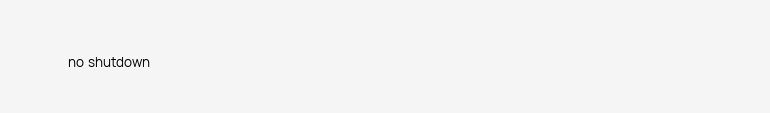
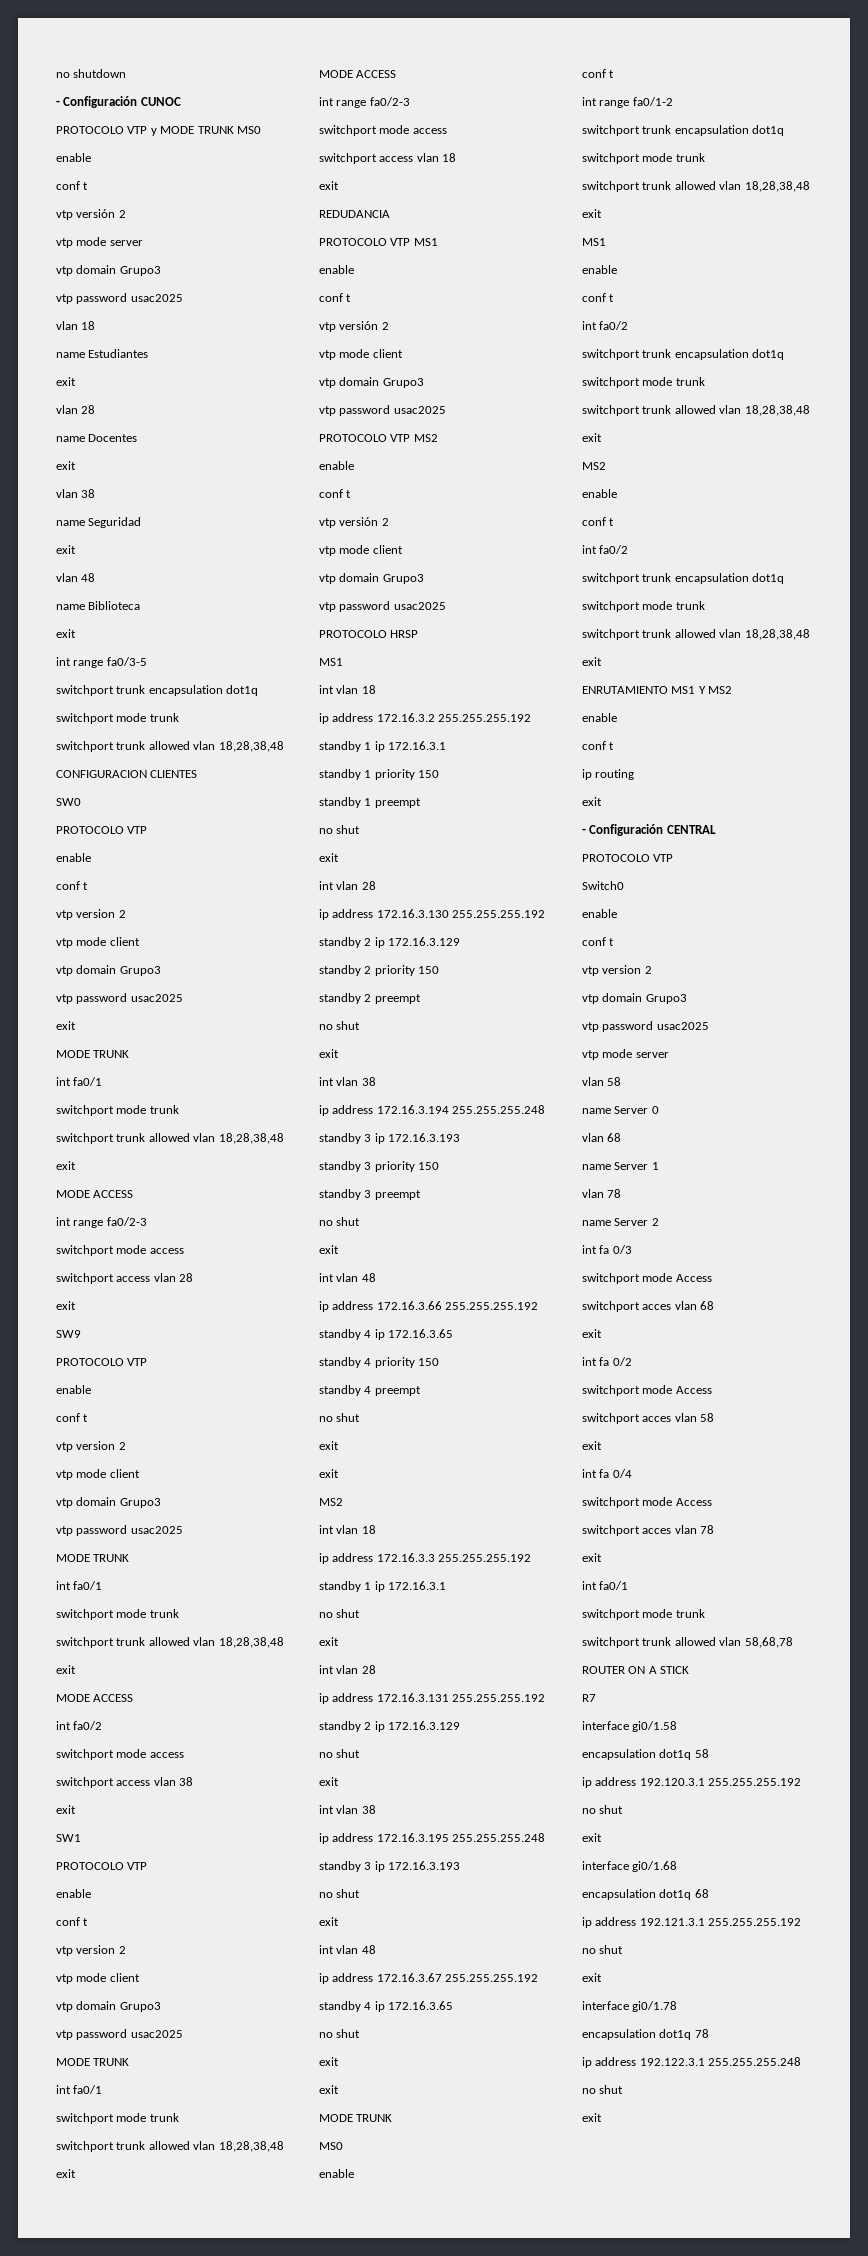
+ - Configuración CUNOC
+ PROTOCOLO VTP y MODE TRUNK MS0
+ enable
+ conf t
+ vtp versión 2
+ vtp mode server
+ vtp domain Grupo3
+ vtp password usac2025
+ vlan 18
+ name Estudiantes
+ exit
+ vlan 28
+ name Docentes
+ exit
+ vlan 38
+ name Seguridad
+ exit
+ vlan 48
+ name Biblioteca
+ exit
+ int range fa0/3-5
+ switchport trunk encapsulation dot1q
+ switchport mode trunk
+ switchport trunk allowed vlan 18,28,38,48
+ CONFIGURACION CLIENTES
+ SW0
+ PROTOCOLO VTP
+ enable
+ conf t
+ vtp version 2
+ vtp mode client
+ vtp domain Grupo3
+ vtp password usac2025
+ exit
+ MODE TRUNK
+ int fa0/1
+ switchport mode trunk
+ switchport trunk allowed vlan 18,28,38,48
+ exit
+ MODE ACCESS
+ int range fa0/2-3
+ switchport mode access
+ switchport access vlan 28
+ exit
+ SW9
+ PROTOCOLO VTP
+ enable
+ conf t
+ vtp version 2
+ vtp mode client
+ vtp domain Grupo3
+ vtp password usac2025
+ MODE TRUNK
+ int fa0/1
+ switchport mode trunk
+ switchport trunk allowed vlan 18,28,38,48
+ exit
+ MODE ACCESS
+ int fa0/2
+ switchport mode access
+ switchport access vlan 38
+ exit
+ SW1
+ PROTOCOLO VTP
+ enable
+ conf t
+ vtp version 2
+ vtp mode client
+ vtp domain Grupo3
+ vtp password usac2025
+ MODE TRUNK
+ int fa0/1
+ switchport mode trunk
+ switchport trunk allowed vlan 18,28,38,48
+ exit
+ MODE ACCESS
+ int range fa0/2-3
+ switchport mode access
+ switchport access vlan 18
+ exit
+ REDUDANCIA
+ PROTOCOLO VTP MS1
+ enable
+ conf t
+ vtp versión 2
+ vtp mode client
+ vtp domain Grupo3
+ vtp password usac2025
+ PROTOCOLO VTP MS2
+ enable
+ conf t
+ vtp versión 2
+ vtp mode client
+ vtp domain Grupo3
+ vtp password usac2025
+ PROTOCOLO HRSP
+ MS1
+ int vlan 18
+ ip address 172.16.3.2 255.255.255.192
+ standby 1 ip 172.16.3.1
+ standby 1 priority 150
+ standby 1 preempt
+ no shut
+ exit
+ int vlan 28
+ ip address 172.16.3.130 255.255.255.192
+ standby 2 ip 172.16.3.129
+ standby 2 priority 150
+ standby 2 preempt
+ no shut
+ exit
+ int vlan 38
+ ip address 172.16.3.194 255.255.255.248
+ standby 3 ip 172.16.3.193
+ standby 3 priority 150
+ standby 3 preempt
+ no shut
+ exit
+ int vlan 48
+ ip address 172.16.3.66 255.255.255.192
+ standby 4 ip 172.16.3.65
+ standby 4 priority 150
+ standby 4 preempt
+ no shut
+ exit
+ exit
+ MS2
+ int vlan 18
+ ip address 172.16.3.3 255.255.255.192
+ standby 1 ip 172.16.3.1
+ no shut
+ exit
+ int vlan 28
+ ip address 172.16.3.131 255.255.255.192
+ standby 2 ip 172.16.3.129
+ no shut
+ exit
+ int vlan 38
+ ip address 172.16.3.195 255.255.255.248
+ standby 3 ip 172.16.3.193
+ no shut
+ exit
+ int vlan 48
+ ip address 172.16.3.67 255.255.255.192
+ standby 4 ip 172.16.3.65
+ no shut
+ exit
+ exit
+ MODE TRUNK
+ MS0
+ enable
+ conf t
+ int range fa0/1-2
+ switchport trunk encapsulation dot1q
+ switchport mode trunk
+ switchport trunk allowed vlan 18,28,38,48
+ exit
+ MS1
+ enable
+ conf t
+ int fa0/2
+ switchport trunk encapsulation dot1q
+ switchport mode trunk
+ switchport trunk allowed vlan 18,28,38,48
+ exit
+ MS2
+ enable
+ conf t
+ int fa0/2
+ switchport trunk encapsulation dot1q
+ switchport mode trunk
+ switchport trunk allowed vlan 18,28,38,48
+ exit
+ ENRUTAMIENTO MS1 Y MS2
+ enable
+ conf t
+ ip routing
+ exit
+ - Configuración CENTRAL
+ PROTOCOLO VTP
+ Switch0
+ enable
+ conf t
+ vtp version 2
+ vtp domain Grupo3
+ vtp password usac2025
+ vtp mode server
+ vlan 58
+ name Server 0
+ vlan 68
+ name Server 1
+ vlan 78
+ name Server 2
+ int fa 0/3
+ switchport mode Access
+ switchport acces vlan 68
+ exit
+ int fa 0/2
+ switchport mode Access
+ switchport acces vlan 58
+ exit
+ int fa 0/4
+ switchport mode Access
+ switchport acces vlan 78
+ exit
+ int fa0/1
+ switchport mode trunk
+ switchport trunk allowed vlan 58,68,78
+ ROUTER ON A STICK
+ R7
+ interface gi0/1.58
+ encapsulation dot1q 58
+ ip address 192.120.3.1 255.255.255.192
+ no shut
+ exit
+ interface gi0/1.68
+ encapsulation dot1q 68
+ ip address 192.121.3.1 255.255.255.192
+ no shut
+ exit
+ interface gi0/1.78
+ encapsulation dot1q 78
+ ip address 192.122.3.1 255.255.255.248
+ no shut
+ exit

